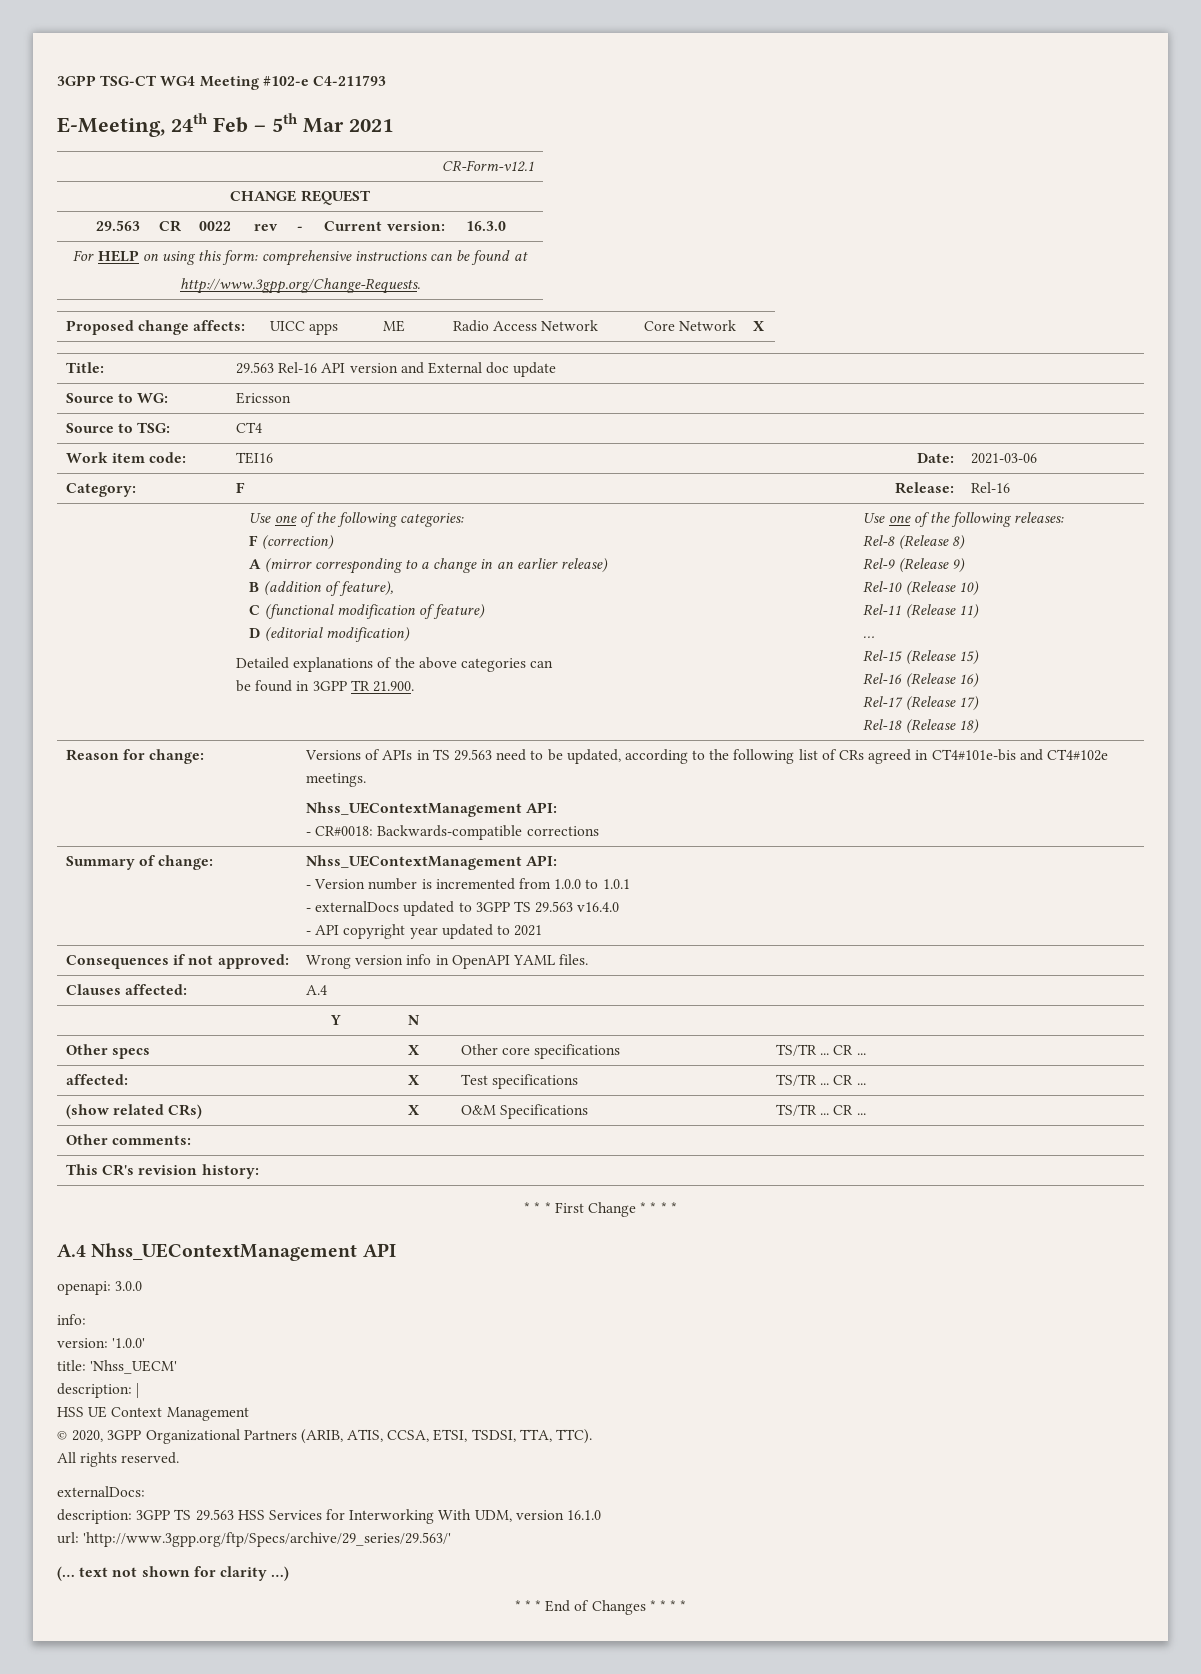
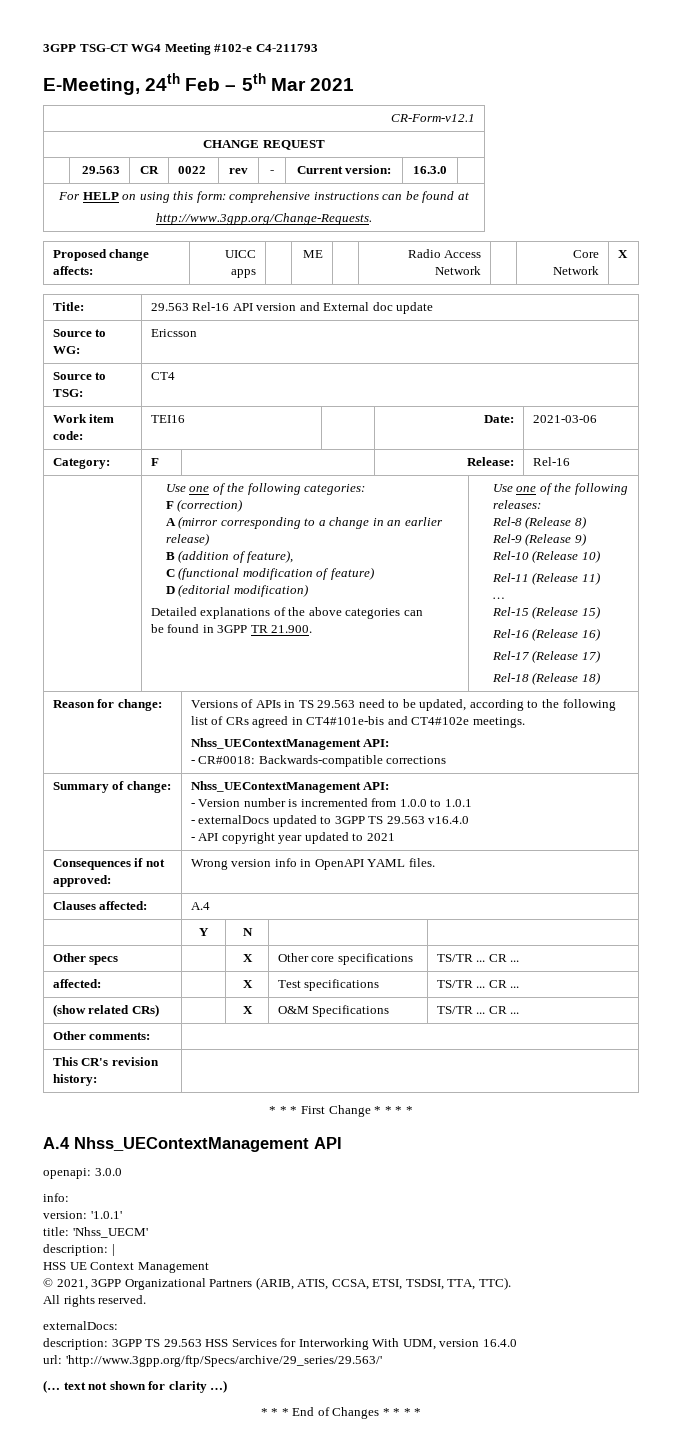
- version: '1.0.0'
+ version: '1.0.1'
- © 2020, 3GPP Organizational Partners (ARIB, ATIS, CCSA, ETSI, TSDSI, TTA, TTC).
+ © 2021, 3GPP Organizational Partners (ARIB, ATIS, CCSA, ETSI, TSDSI, TTA, TTC).
- description: 3GPP TS 29.563 HSS Services for Interworking With UDM, version 16.1.0
+ description: 3GPP TS 29.563 HSS Services for Interworking With UDM, version 16.4.0

